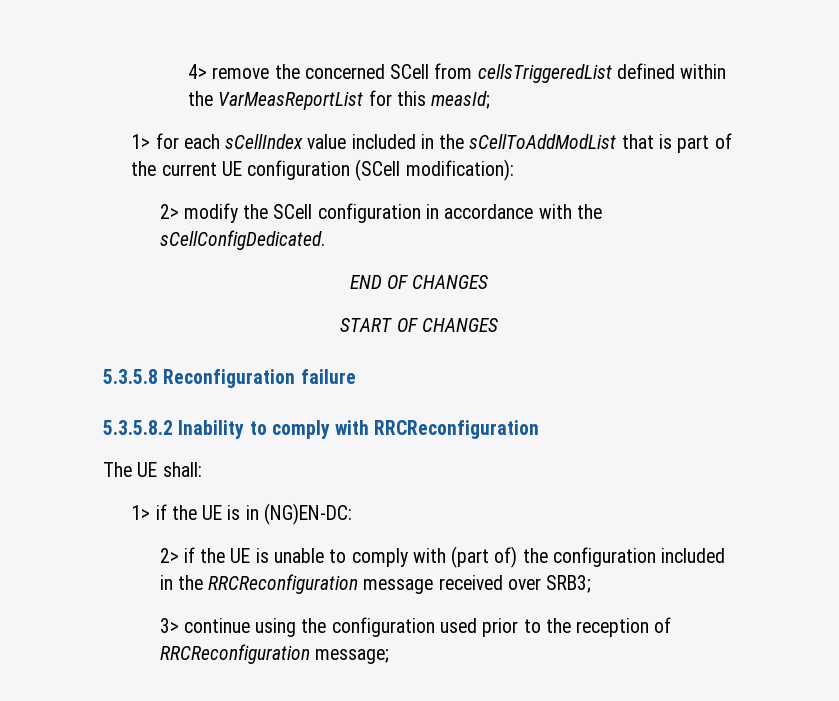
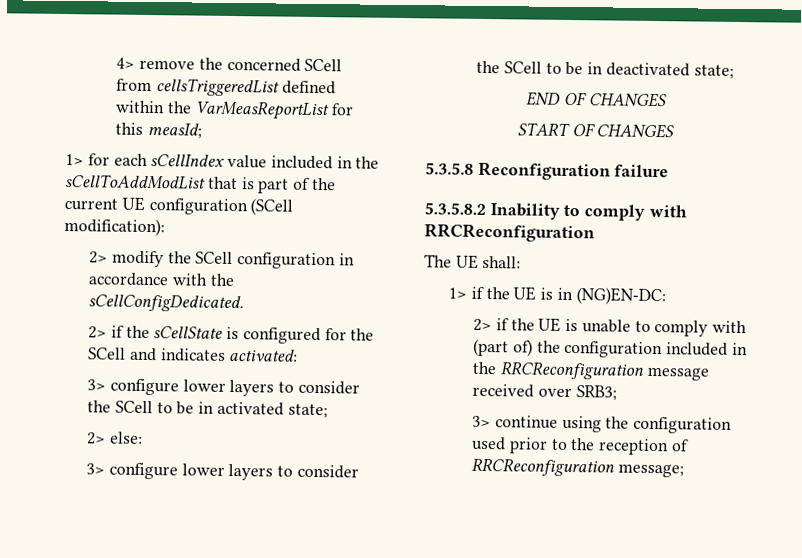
+ 2> if the sCellState is configured for the SCell and indicates activated:
+ 3> configure lower layers to consider the SCell to be in activated state;
+ 2> else:
+ 3> configure lower layers to consider the SCell to be in deactivated state;

